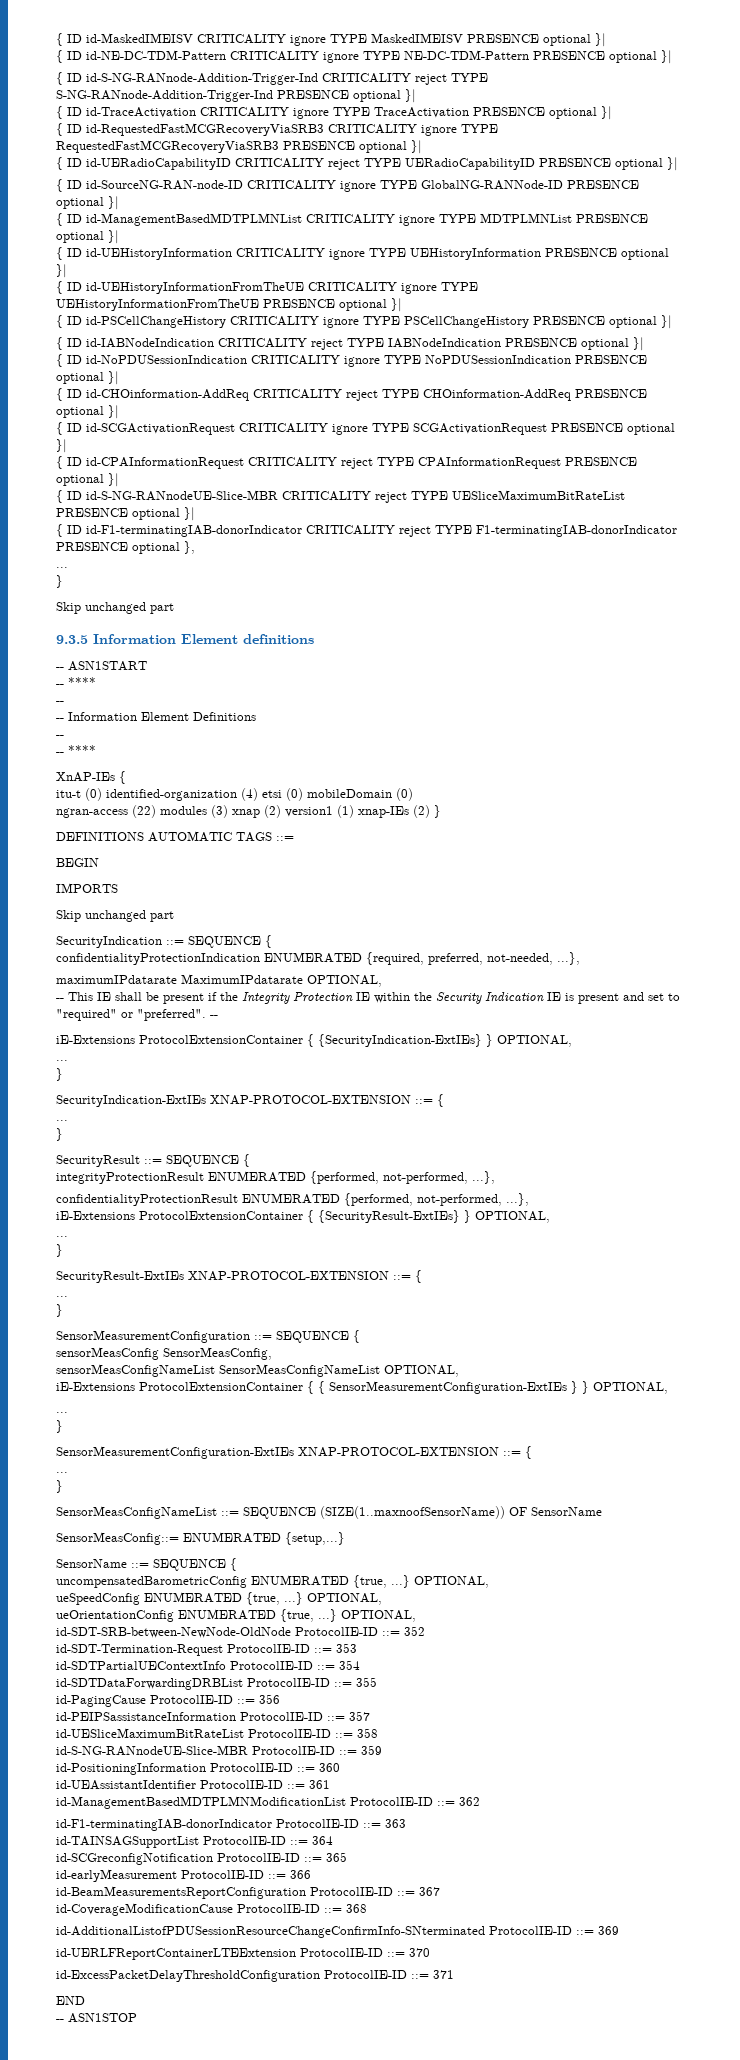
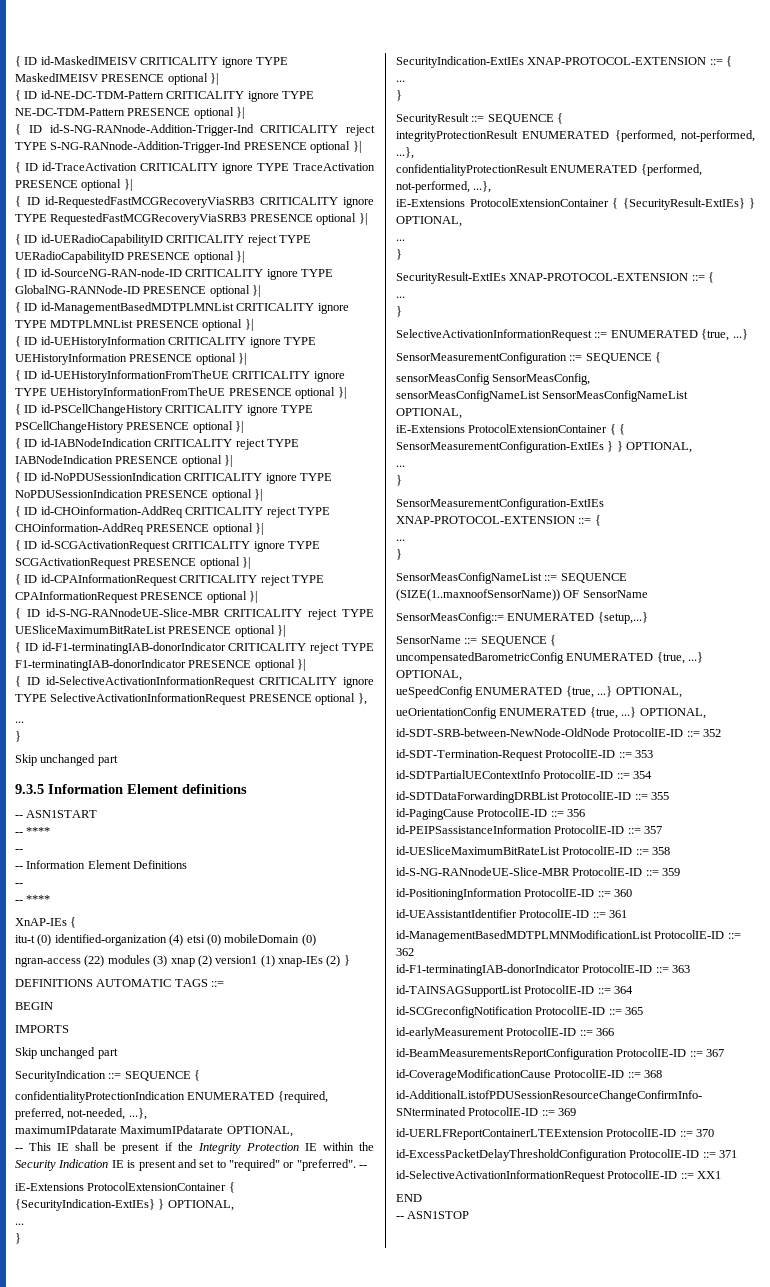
- { ID id-F1-terminatingIAB-donorIndicator CRITICALITY reject TYPE F1-terminatingIAB-donorIndicator PRESENCE optional },
+ { ID id-F1-terminatingIAB-donorIndicator CRITICALITY reject TYPE F1-terminatingIAB-donorIndicator PRESENCE optional }|
+ { ID id-SelectiveActivationInformationRequest CRITICALITY ignore TYPE SelectiveActivationInformationRequest PRESENCE optional },
+ SelectiveActivationInformationRequest ::= ENUMERATED {true, ...}
+ id-SelectiveActivationInformationRequest ProtocolIE-ID ::= XX1

